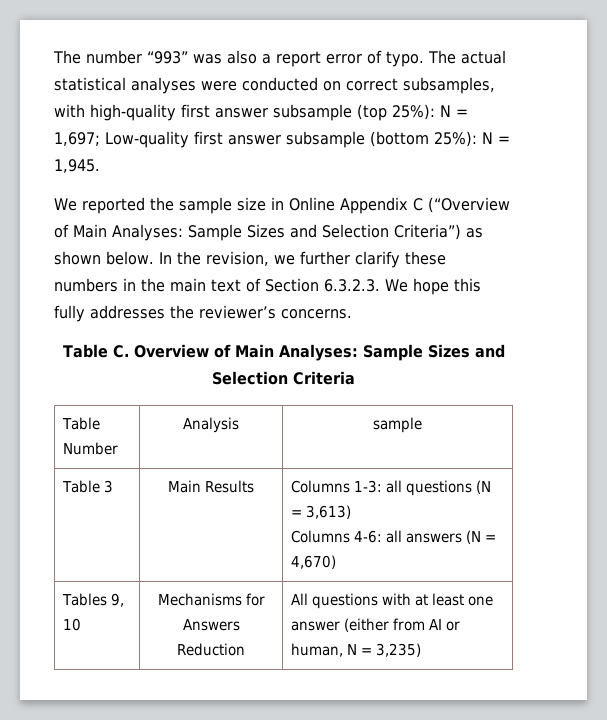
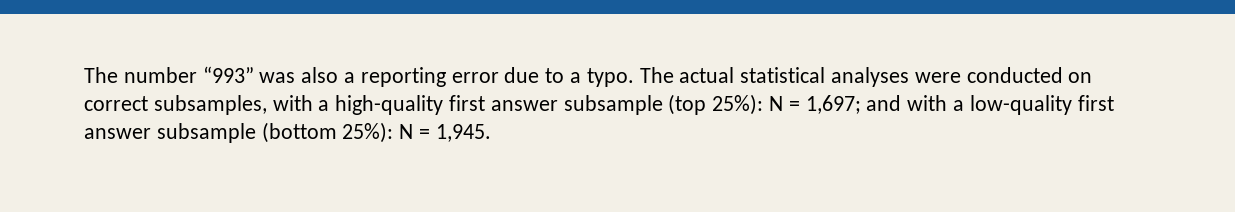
- The number “993” was also a report error of typo.
+ The number “993” was also a reporting error due to a typo.
- The actual statistical analyses were conducted on correct subsamples, with high-quality first answer subsample (top 25%): N = 1,697; Low-quality first answer subsample (bottom 25%): N = 1,945.
+ The actual statistical analyses were conducted on correct subsamples, with a high-quality first answer subsample (top 25%): N = 1,697; and with a low-quality first answer subsample (bottom 25%): N = 1,945.
- We reported the sample size in Online Appendix C (“Overview of Main Analyses: Sample Sizes and Selection Criteria”) as shown below. In the revision, we further clarify these numbers in the main text of Section 6.3.2.3. We hope this fully addresses the reviewer’s concerns.
- Table C. Overview of Main Analyses: Sample Sizes and Selection Criteria
- Table Number | Analysis | sample
- Table 3 | Main Results | Columns 1-3: all questions (N = 3,613)
- Columns 4-6: all answers (N = 4,670)
- Tables 9, 10 | Mechanisms for Answers Reduction | All questions with at least one answer (either from AI or human, N = 3,235)

